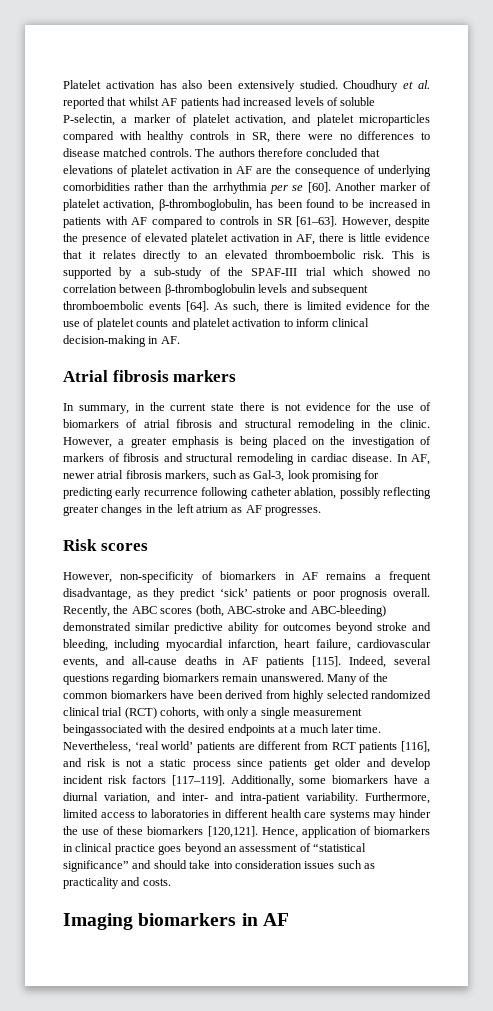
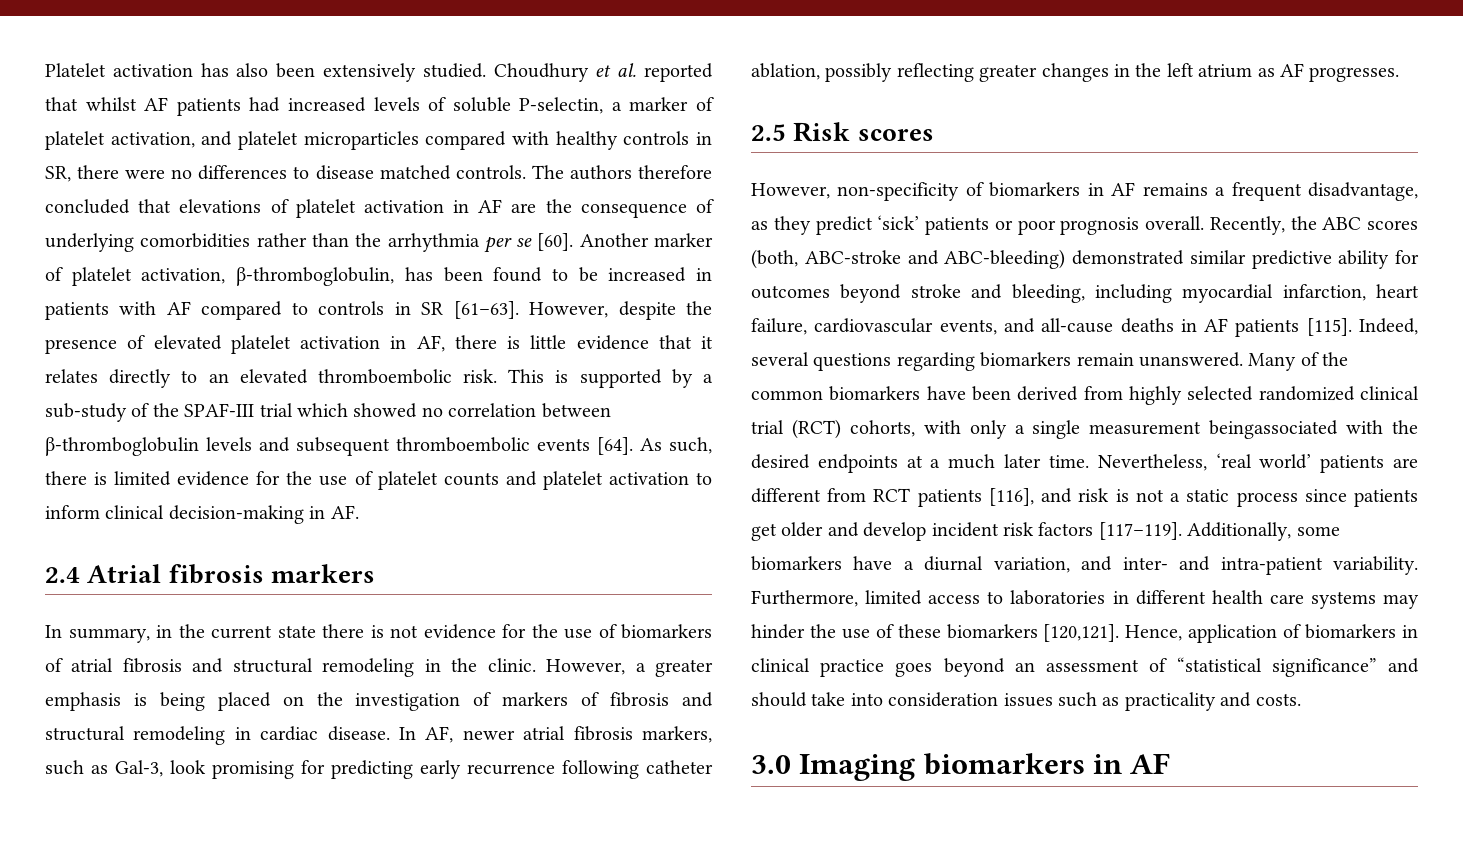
- Atrial fibrosis markers
+ 2.4 Atrial fibrosis markers
- Risk scores
+ 2.5 Risk scores
- Imaging biomarkers in AF
+ 3.0 Imaging biomarkers in AF

